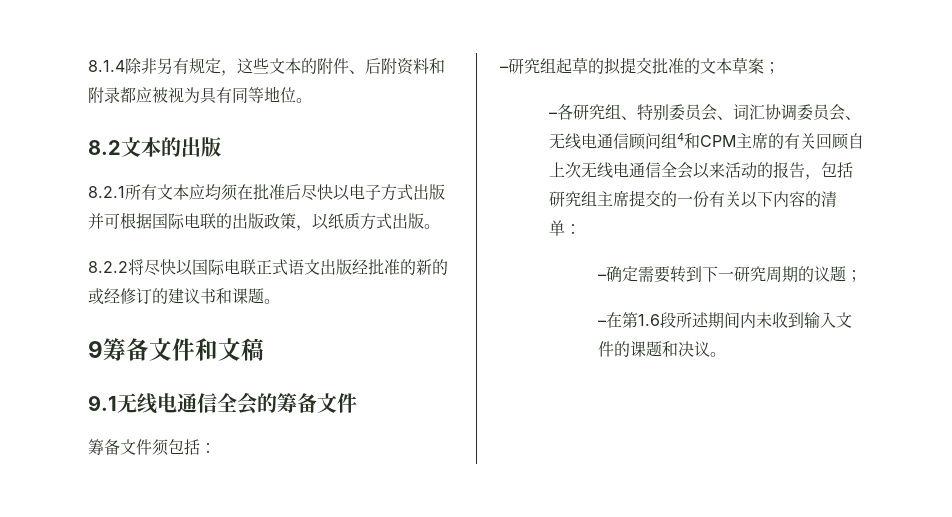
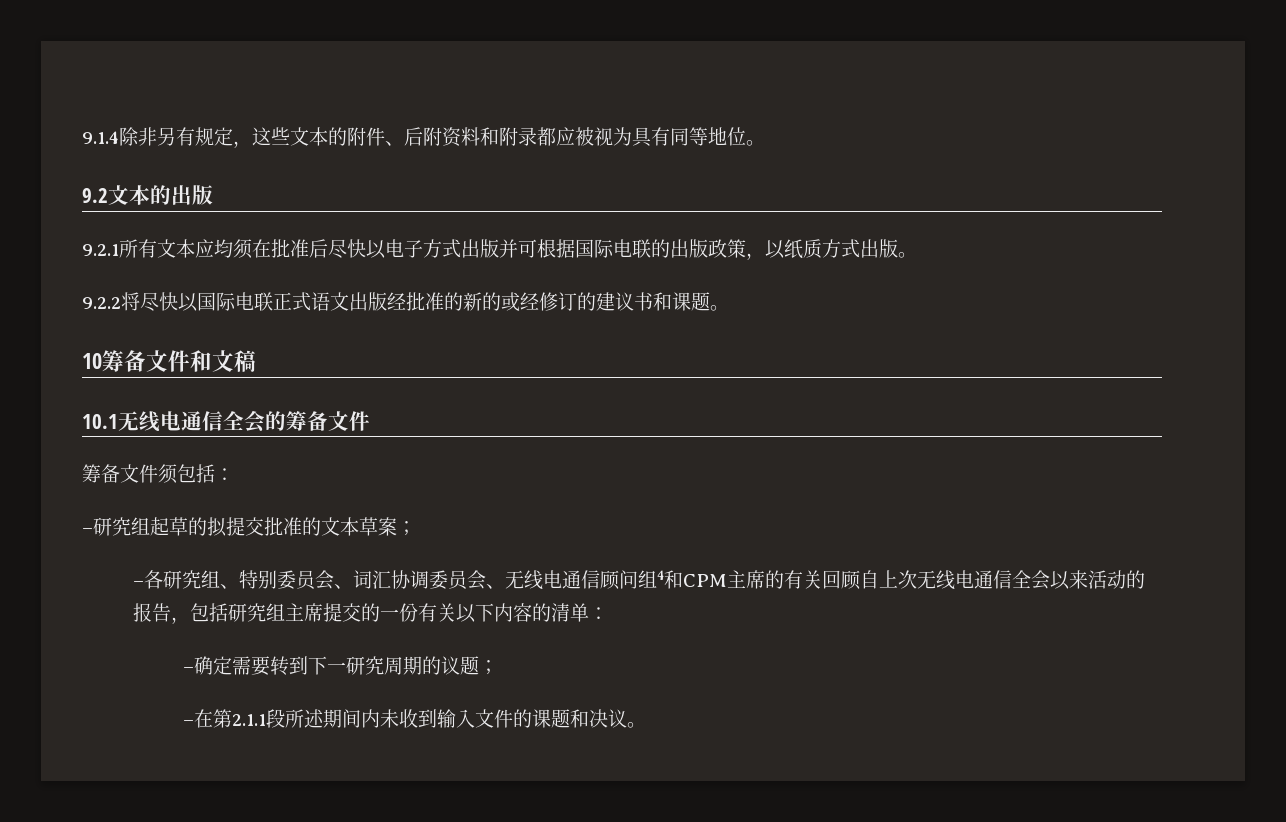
- 8.1.4除非另有规定，这些文本的附件、后附资料和附录都应被视为具有同等地位。
+ 9.1.4除非另有规定，这些文本的附件、后附资料和附录都应被视为具有同等地位。
- 8.2文本的出版
+ 9.2文本的出版
- 8.2.1所有文本应均须在批准后尽快以电子方式出版并可根据国际电联的出版政策，以纸质方式出版。
+ 9.2.1所有文本应均须在批准后尽快以电子方式出版并可根据国际电联的出版政策，以纸质方式出版。
- 8.2.2将尽快以国际电联正式语文出版经批准的新的或经修订的建议书和课题。
+ 9.2.2将尽快以国际电联正式语文出版经批准的新的或经修订的建议书和课题。
- 9筹备文件和文稿
+ 10筹备文件和文稿
- 9.1无线电通信全会的筹备文件
+ 10.1无线电通信全会的筹备文件
- –在第1.6段所述期间内未收到输入文件的课题和决议。
+ –在第2.1.1段所述期间内未收到输入文件的课题和决议。

